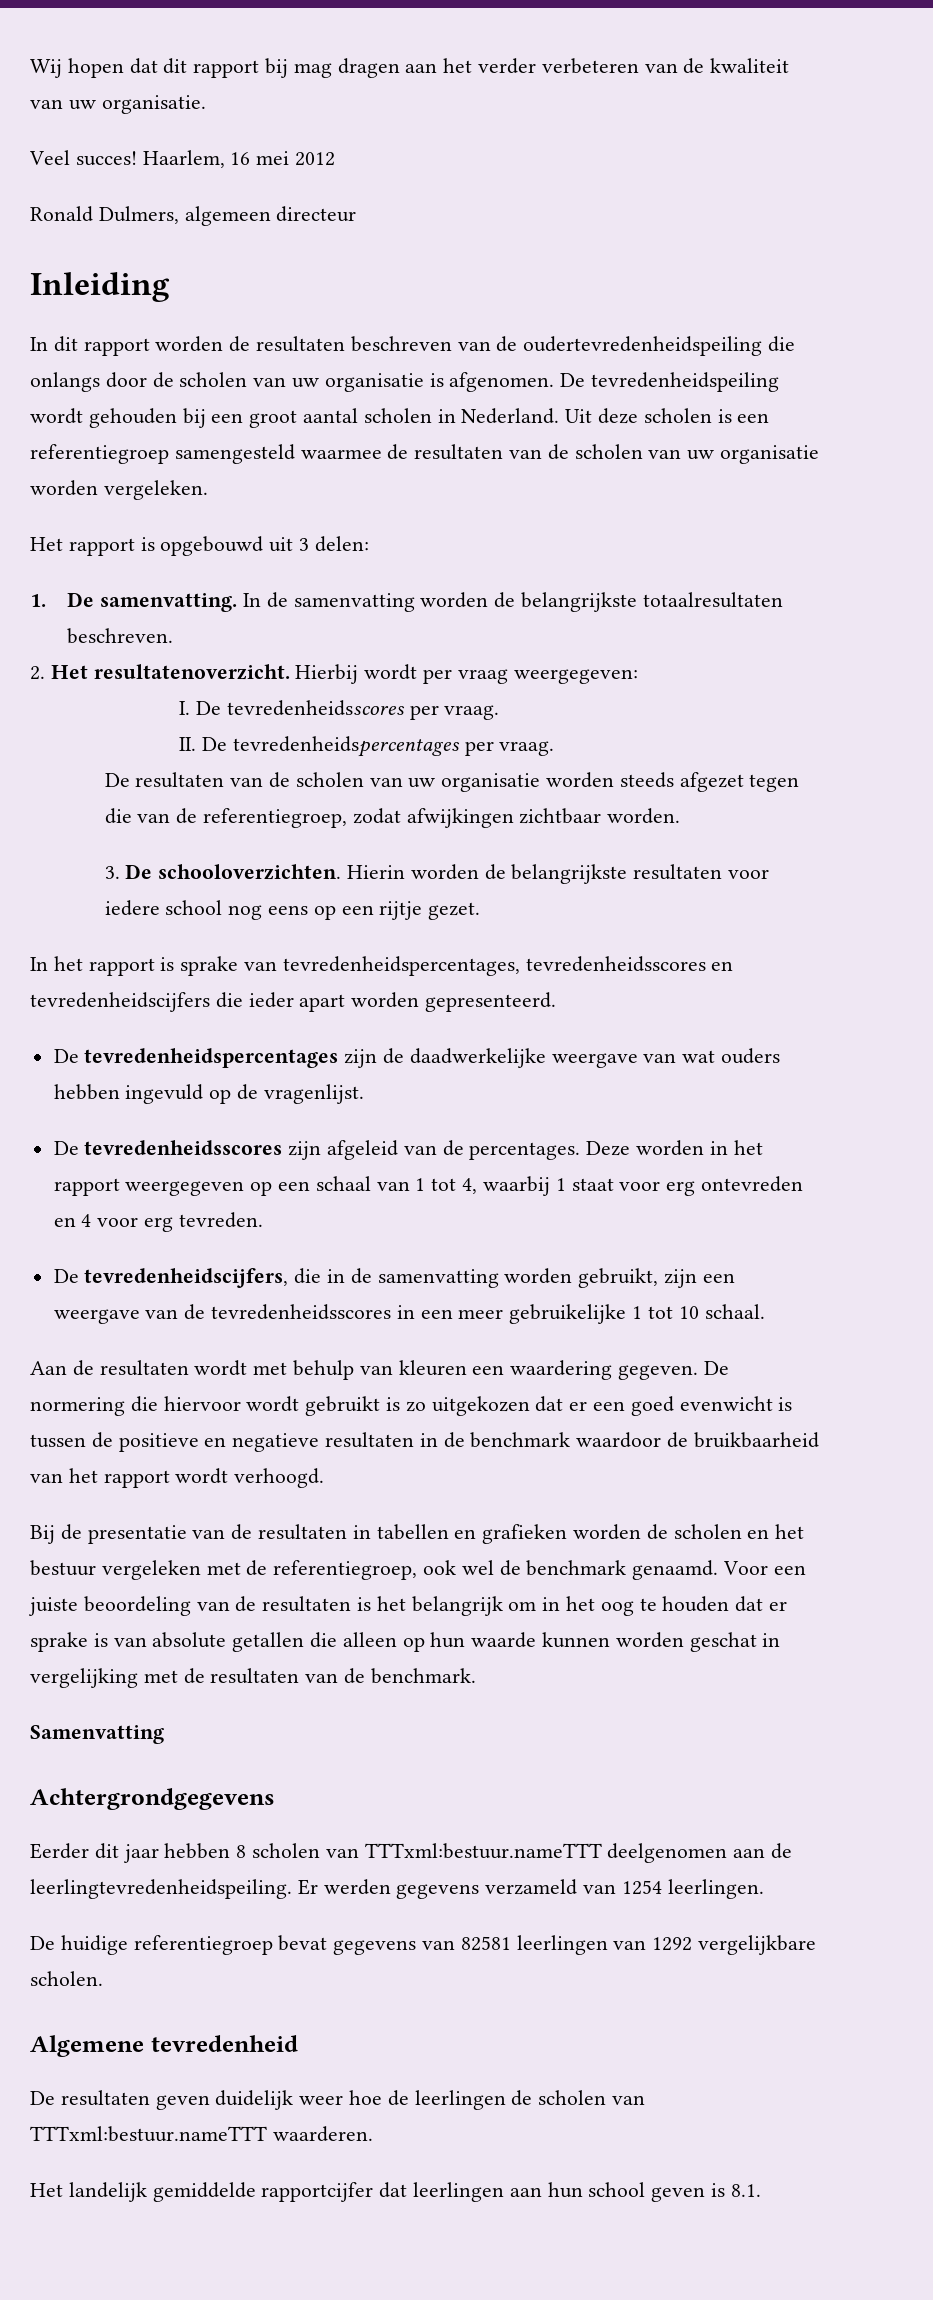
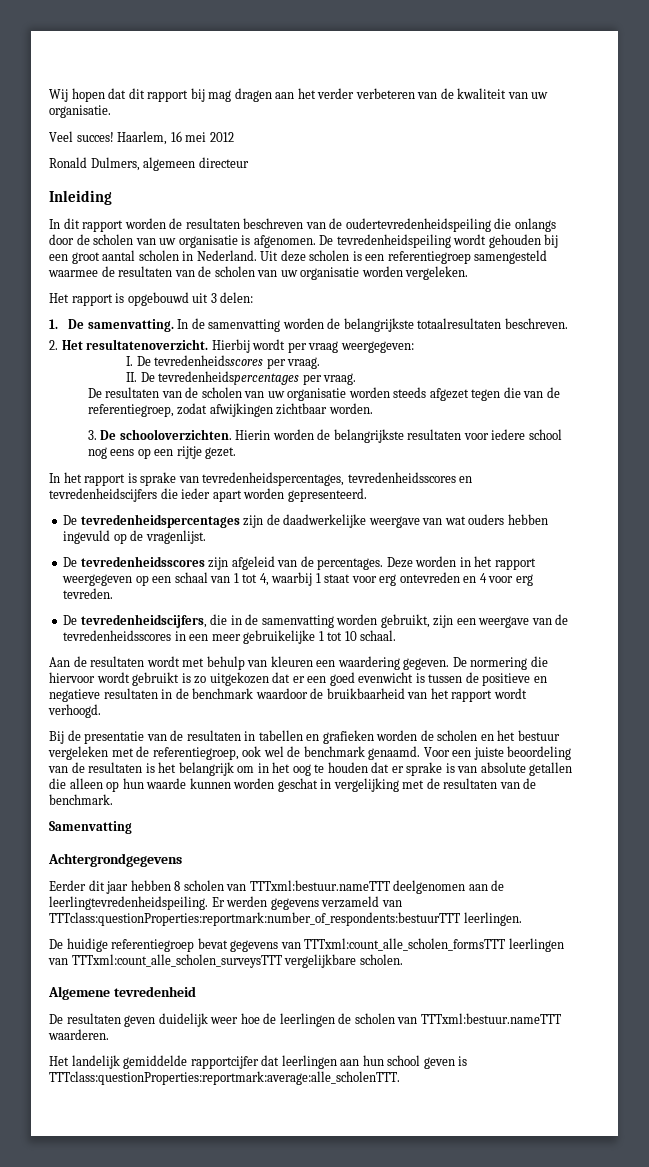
- Er werden gegevens verzameld van 1254 leerlingen.
+ Er werden gegevens verzameld van TTTclass:questionProperties:reportmark:number_of_respondents:bestuurTTT leerlingen.
- De huidige referentiegroep bevat gegevens van 82581 leerlingen van 1292 vergelijkbare scholen.
+ De huidige referentiegroep bevat gegevens van TTTxml:count_alle_scholen_formsTTT leerlingen van TTTxml:count_alle_scholen_surveysTTT vergelijkbare scholen.
- Het landelijk gemiddelde rapportcijfer dat leerlingen aan hun school geven is 8.1.
+ Het landelijk gemiddelde rapportcijfer dat leerlingen aan hun school geven is TTTclass:questionProperties:reportmark:average:alle_scholenTTT.

